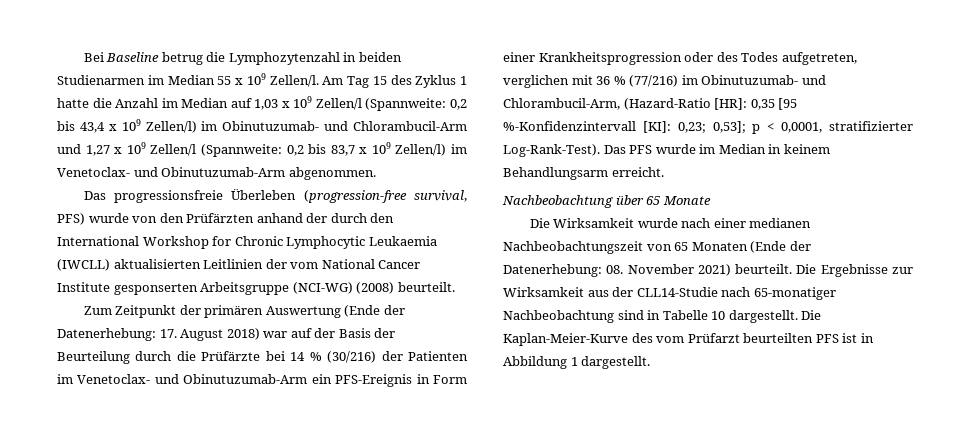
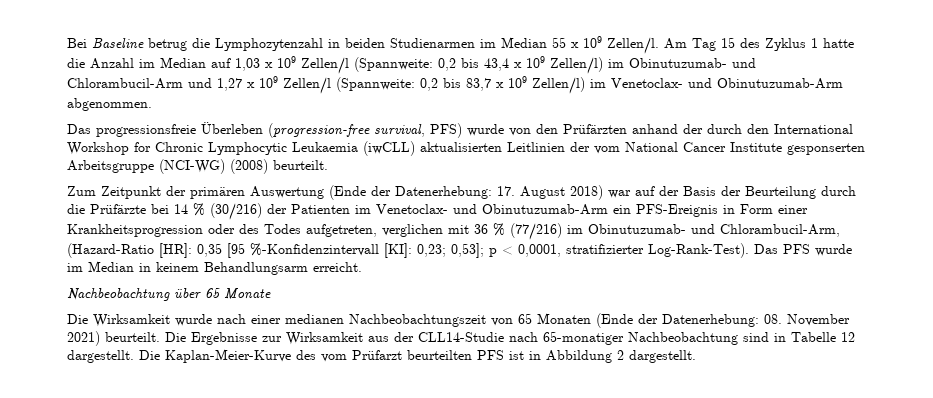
- Das progressionsfreie Überleben (progression-free survival, PFS) wurde von den Prüfärzten anhand der durch den International Workshop for Chronic Lymphocytic Leukaemia (IWCLL) aktualisierten Leitlinien der vom National Cancer Institute gesponserten Arbeitsgruppe (NCI-WG) (2008) beurteilt.
+ Das progressionsfreie Überleben (progression-free survival, PFS) wurde von den Prüfärzten anhand der durch den International Workshop for Chronic Lymphocytic Leukaemia (iwCLL) aktualisierten Leitlinien der vom National Cancer Institute gesponserten Arbeitsgruppe (NCI-WG) (2008) beurteilt.
- Die Ergebnisse zur Wirksamkeit aus der CLL14-Studie nach 65-monatiger Nachbeobachtung sind in Tabelle 10 dargestellt.
+ Die Ergebnisse zur Wirksamkeit aus der CLL14-Studie nach 65-monatiger Nachbeobachtung sind in Tabelle 12 dargestellt.
- Die Kaplan-Meier-Kurve des vom Prüfarzt beurteilten PFS ist in Abbildung 1 dargestellt.
+ Die Kaplan-Meier-Kurve des vom Prüfarzt beurteilten PFS ist in Abbildung 2 dargestellt.

